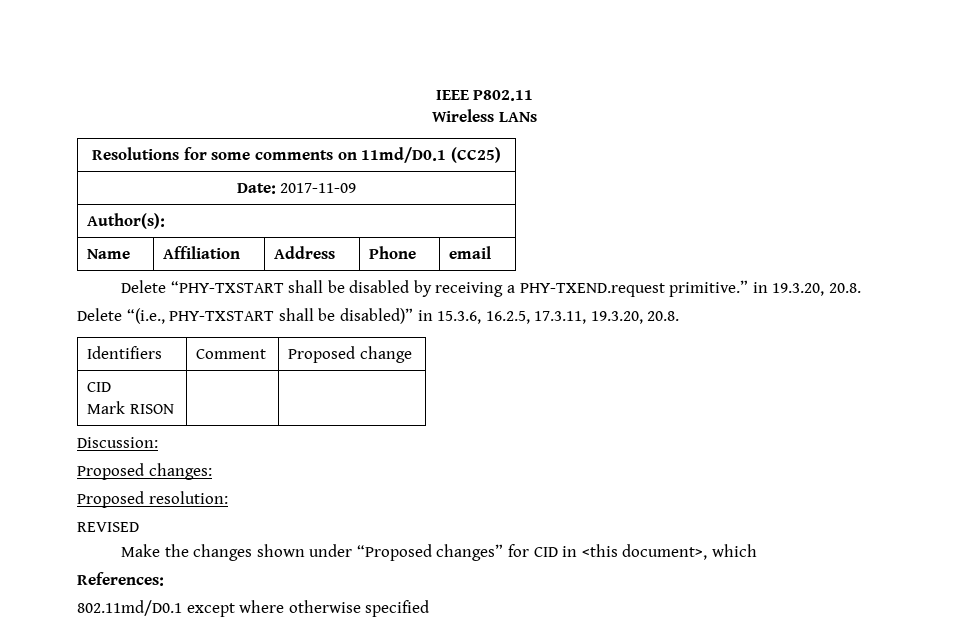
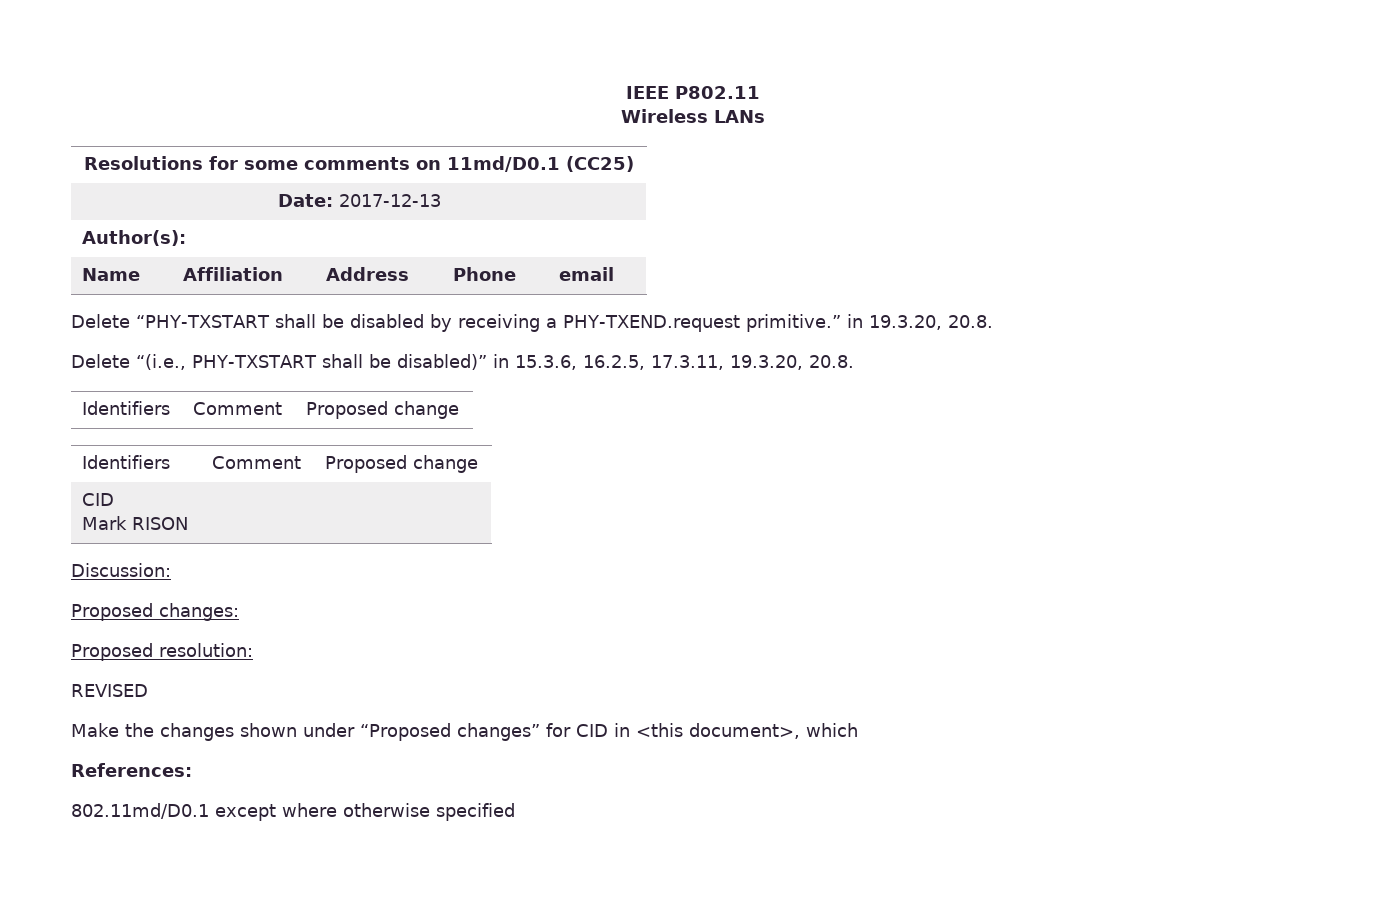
- Date: 2017-11-09
+ Date: 2017-12-13
  Delete “(i.e., PHY-TXSTART shall be disabled)” in 15.3.6, 16.2.5, 17.3.11, 19.3.20, 20.8.
+ Identifiers | Comment | Proposed change

